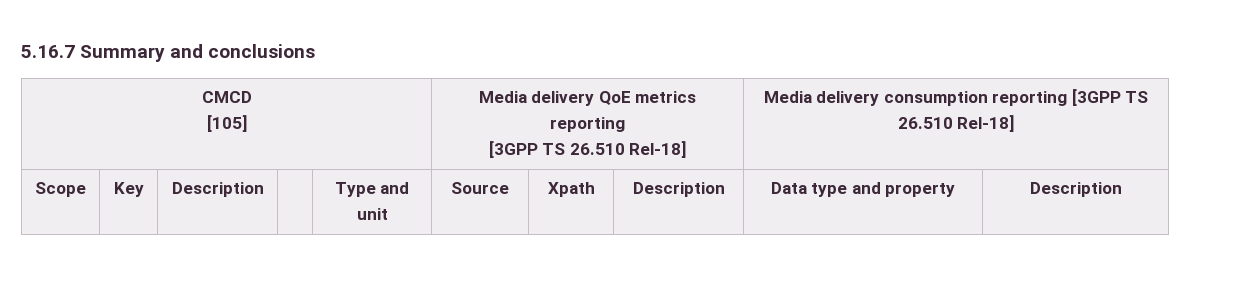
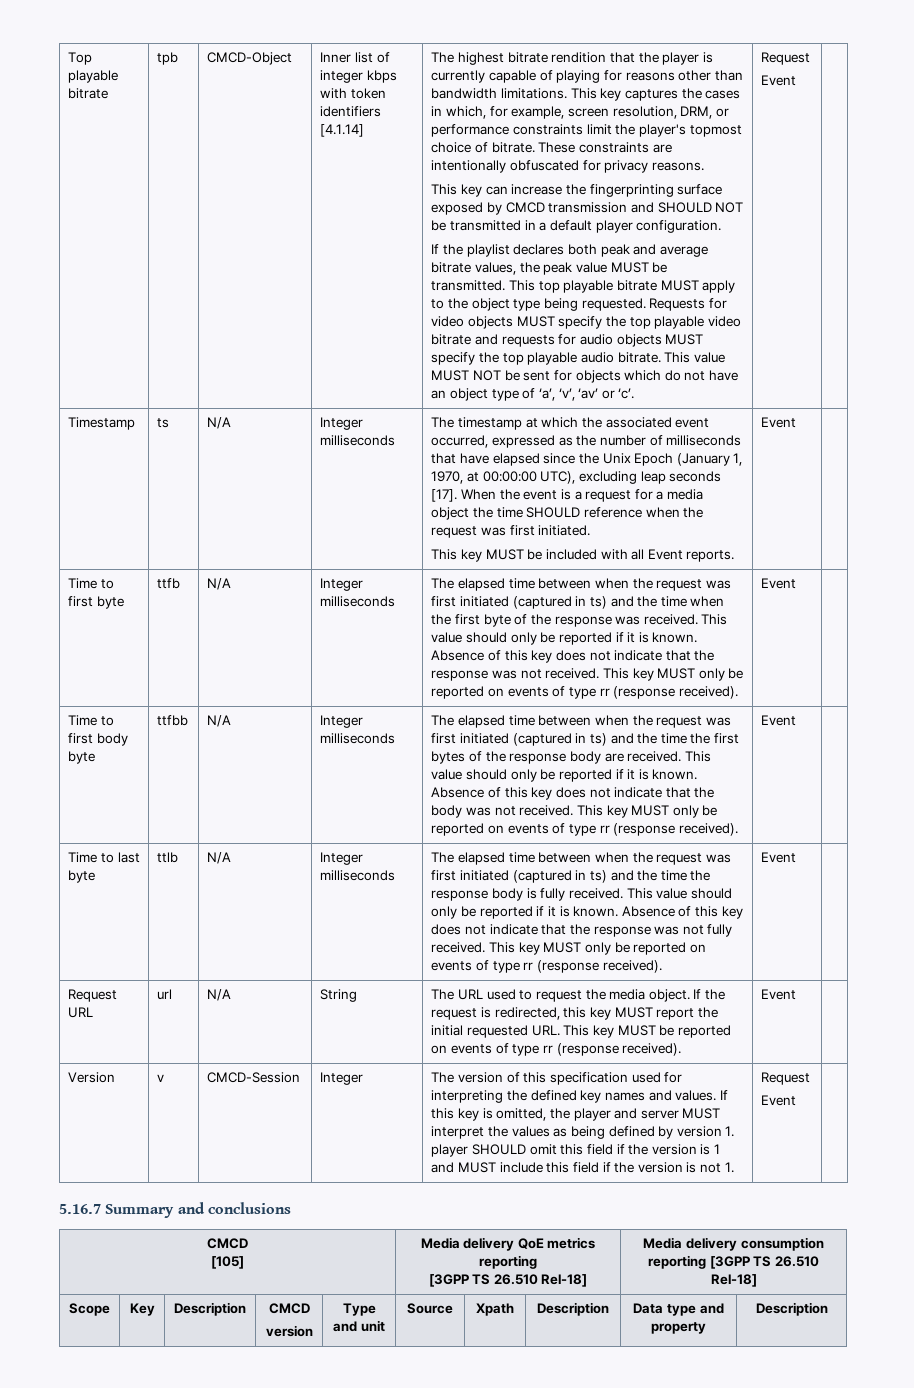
+ Top playable bitrate | tpb | CMCD-Object | Inner list of integer kbps with token identifiers [4.1.14] | The highest bitrate rendition that the player is currently capable of playing for reasons other than bandwidth limitations. This key captures the cases in which, for example, screen resolution, DRM, or performance constraints limit the player's topmost choice of bitrate. These constraints are intentionally obfuscated for privacy reasons.
+ This key can increase the fingerprinting surface exposed by CMCD transmission and SHOULD NOT be transmitted in a default player configuration.
+ If the playlist declares both peak and average bitrate values, the peak value MUST be transmitted. This top playable bitrate MUST apply to the object type being requested. Requests for video objects MUST specify the top playable video bitrate and requests for audio objects MUST specify the top playable audio bitrate. This value MUST NOT be sent for objects which do not have an object type of ‘a’, ‘v’, ‘av’ or ‘c’. | Request
+ Event |
+ Timestamp | ts | N/A | Integer milliseconds | The timestamp at which the associated event occurred, expressed as the number of milliseconds that have elapsed since the Unix Epoch (January 1, 1970, at 00:00:00 UTC), excluding leap seconds [17]. When the event is a request for a media object the time SHOULD reference when the request was first initiated.
+ This key MUST be included with all Event reports. | Event |
+ Time to first byte | ttfb | N/A | Integer milliseconds | The elapsed time between when the request was first initiated (captured in ts) and the time when the first byte of the response was received. This value should only be reported if it is known. Absence of this key does not indicate that the response was not received. This key MUST only be reported on events of type rr (response received). | Event |
+ Time to first body byte | ttfbb | N/A | Integer milliseconds | The elapsed time between when the request was first initiated (captured in ts) and the time the first bytes of the response body are received. This value should only be reported if it is known. Absence of this key does not indicate that the body was not received. This key MUST only be reported on events of type rr (response received). | Event |
+ Time to last byte | ttlb | N/A | Integer milliseconds | The elapsed time between when the request was first initiated (captured in ts) and the time the response body is fully received. This value should only be reported if it is known. Absence of this key does not indicate that the response was not fully received. This key MUST only be reported on events of type rr (response received). | Event |
+ Request URL | url | N/A | String | The URL used to request the media object. If the request is redirected, this key MUST report the initial requested URL. This key MUST be reported on events of type rr (response received). | Event |
+ Version | v | CMCD-Session | Integer | The version of this specification used for interpreting the defined key names and values. If this key is omitted, the player and server MUST interpret the values as being defined by version 1. player SHOULD omit this field if the version is 1 and MUST include this field if the version is not 1. | Request
+ Event
- Scope | Key | Description | | Type and unit | Source | Xpath | Description | Data type and property | Description
+ Scope | Key | Description | CMCD
+ version | Type and unit | Source | Xpath | Description | Data type and property | Description

